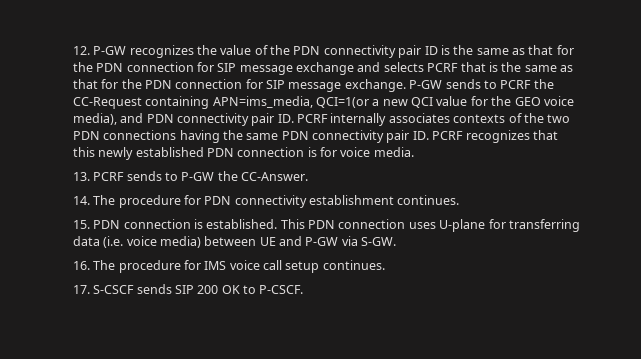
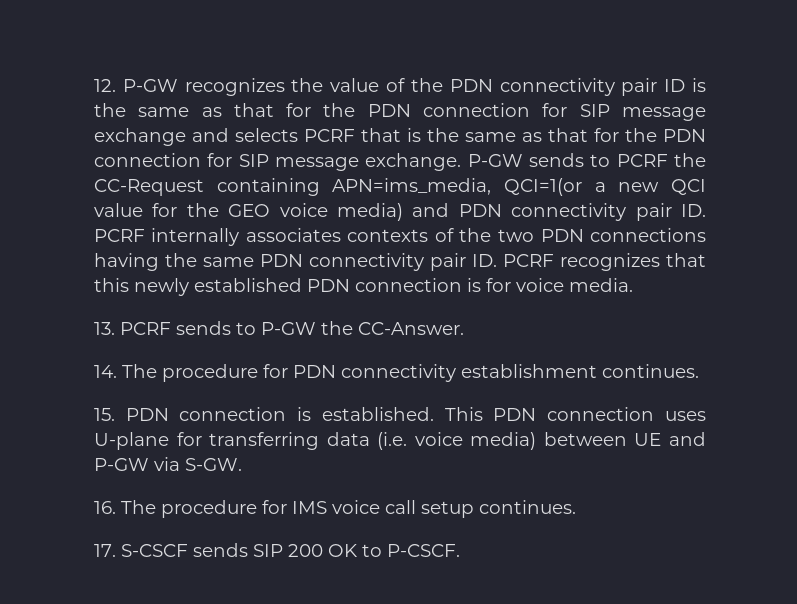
- P-GW sends to PCRF the CC-Request containing APN=ims_media, QCI=1(or a new QCI value for the GEO voice media), and PDN connectivity pair ID. PCRF internally associates contexts of the two PDN connections having the same PDN connectivity pair ID. PCRF recognizes that this newly established PDN connection is for voice media.
+ P-GW sends to PCRF the CC-Request containing APN=ims_media, QCI=1(or a new QCI value for the GEO voice media) and PDN connectivity pair ID. PCRF internally associates contexts of the two PDN connections having the same PDN connectivity pair ID. PCRF recognizes that this newly established PDN connection is for voice media.

